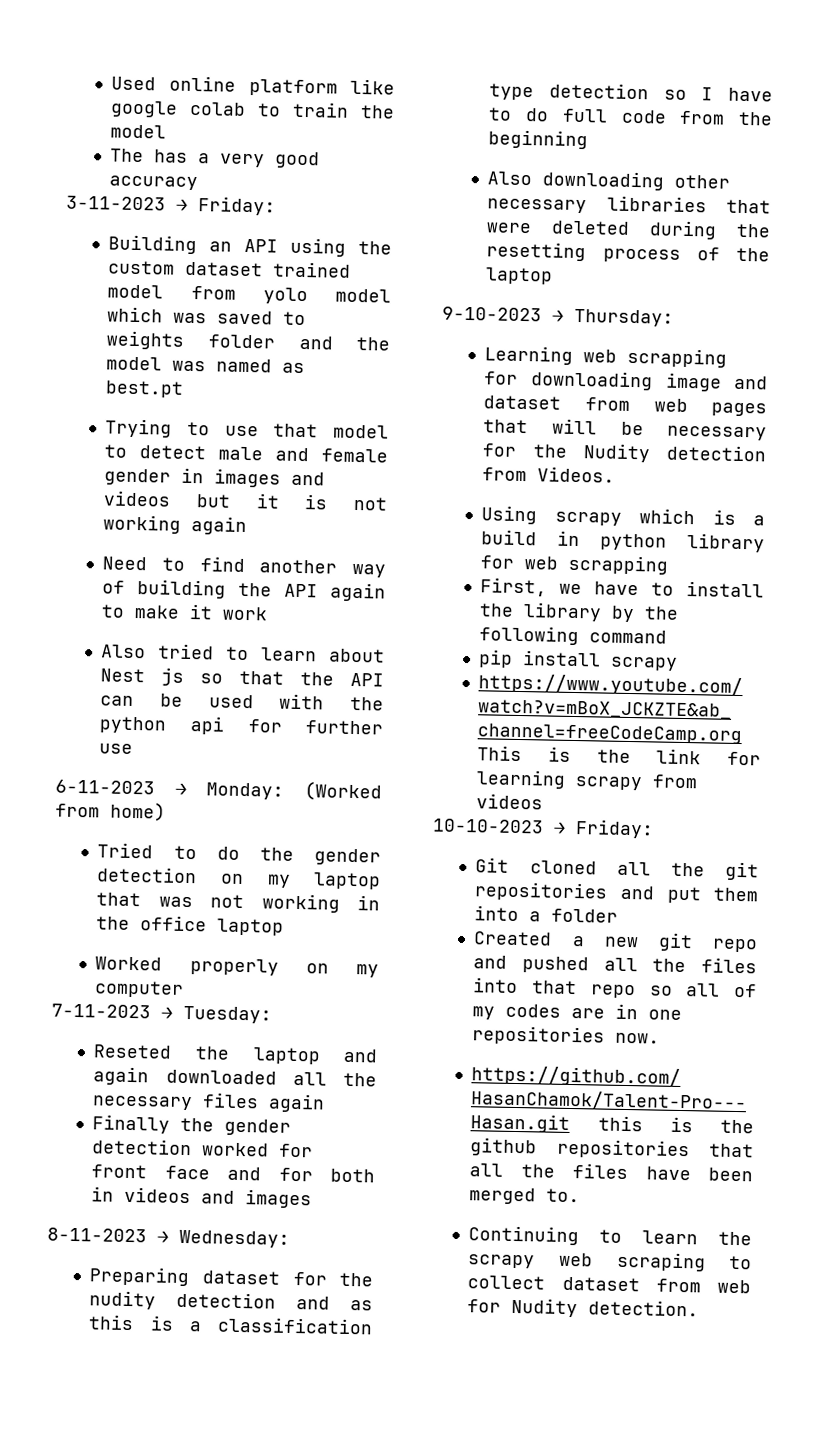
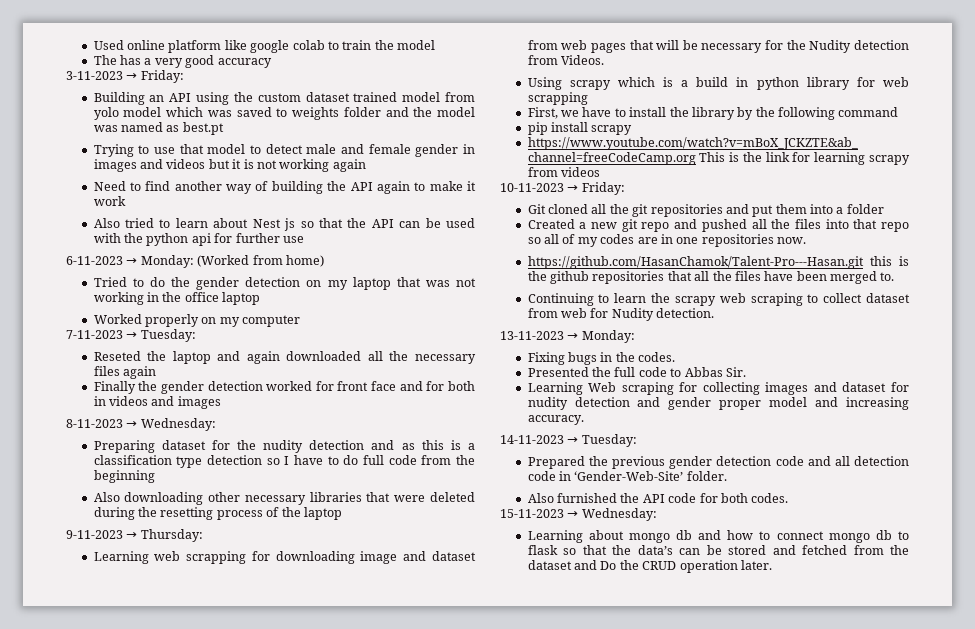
- 9-10-2023 → Thursday:
+ 9-11-2023 → Thursday:
- 10-10-2023 → Friday:
+ 10-11-2023 → Friday:
+ 13-11-2023 → Monday:
+ Fixing bugs in the codes.
+ Presented the full code to Abbas Sir.
+ Learning Web scraping for collecting images and dataset for nudity detection and gender proper model and increasing accuracy.
+ 14-11-2023 → Tuesday:
+ Prepared the previous gender detection code and all detection code in ‘Gender-Web-Site’ folder.
+ Also furnished the API code for both codes.
+ 15-11-2023 → Wednesday:
+ Learning about mongo db and how to connect mongo db to flask so that the data’s can be stored and fetched from the dataset and Do the CRUD operation later.

